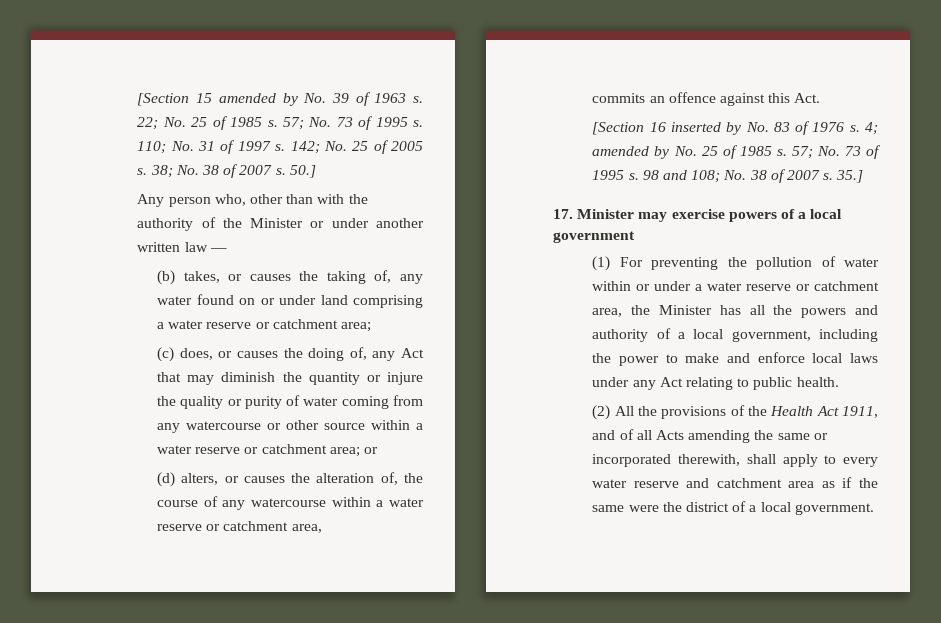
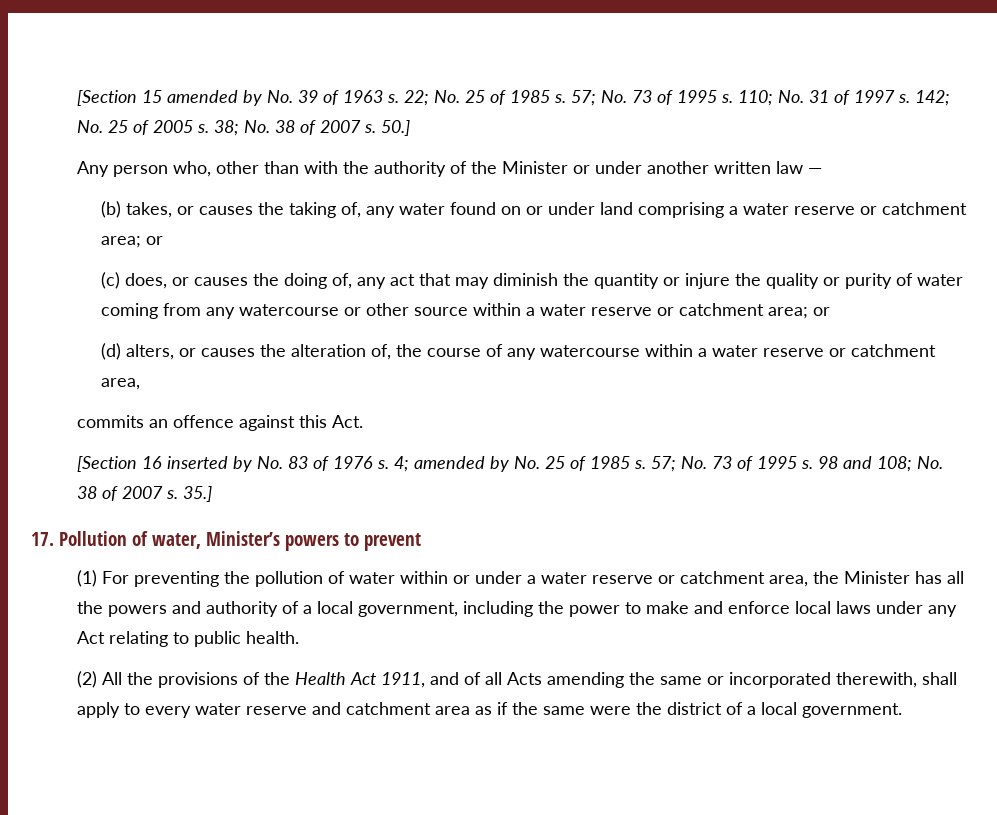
- (b) takes, or causes the taking of, any water found on or under land comprising a water reserve or catchment area;
+ (b) takes, or causes the taking of, any water found on or under land comprising a water reserve or catchment area; or
- (c) does, or causes the doing of, any Act that may diminish the quantity or injure the quality or purity of water coming from any watercourse or other source within a water reserve or catchment area; or
+ (c) does, or causes the doing of, any act that may diminish the quantity or injure the quality or purity of water coming from any watercourse or other source within a water reserve or catchment area; or
- 17. Minister may exercise powers of a local government
+ 17. Pollution of water, Minister’s powers to prevent

